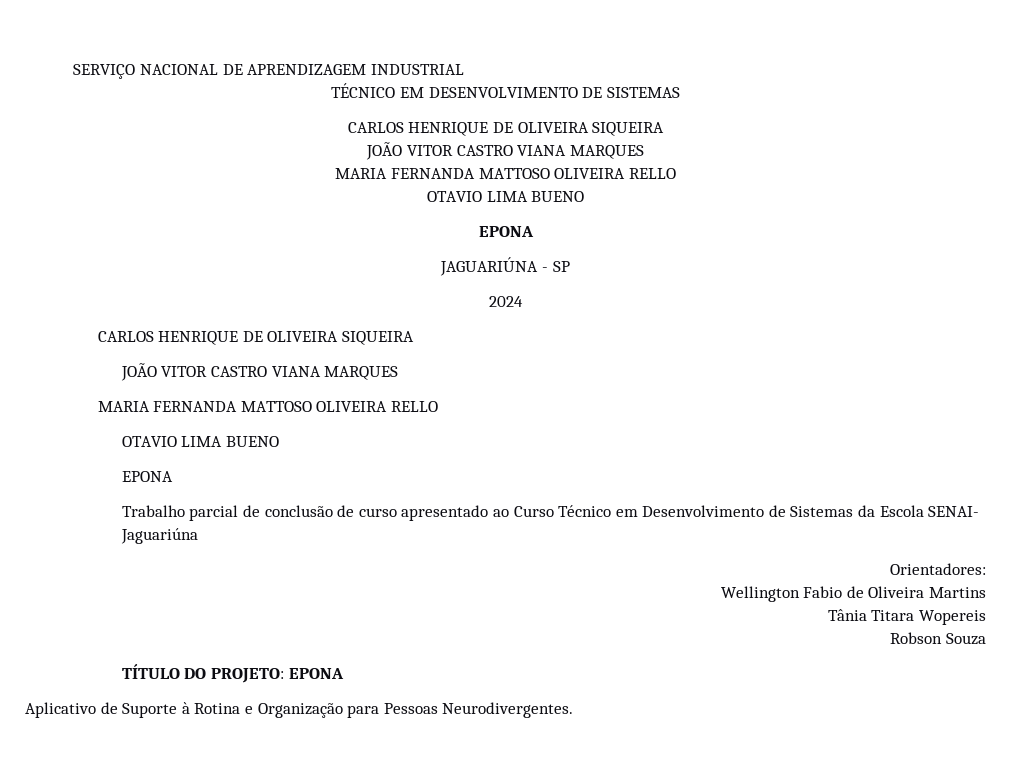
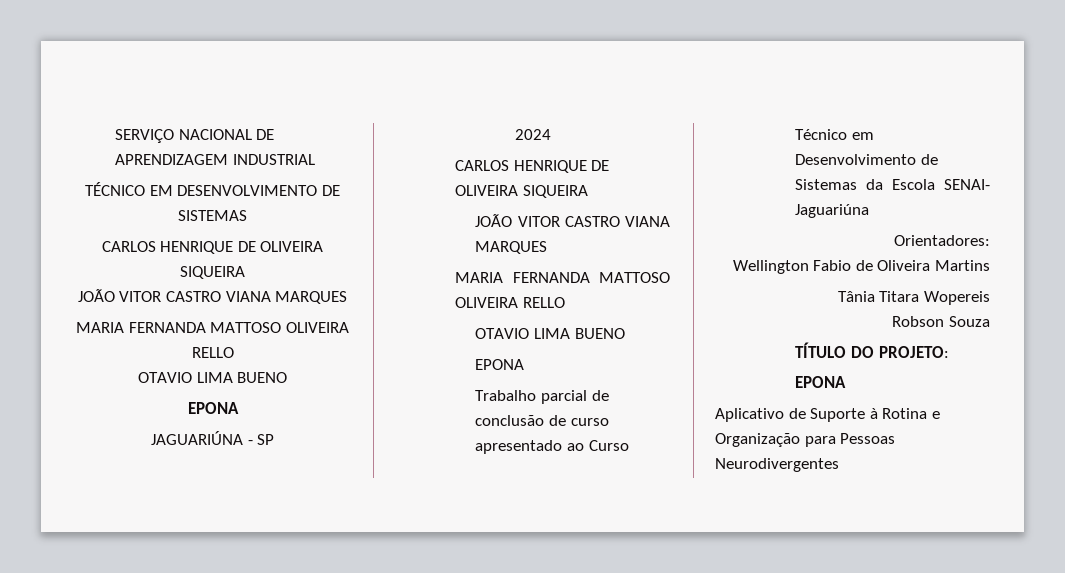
- TÍTULO DO PROJETO: EPONA
+ TÍTULO DO PROJETO:
+ EPONA
- Aplicativo de Suporte à Rotina e Organização para Pessoas Neurodivergentes.
+ Aplicativo de Suporte à Rotina e Organização para Pessoas Neurodivergentes

